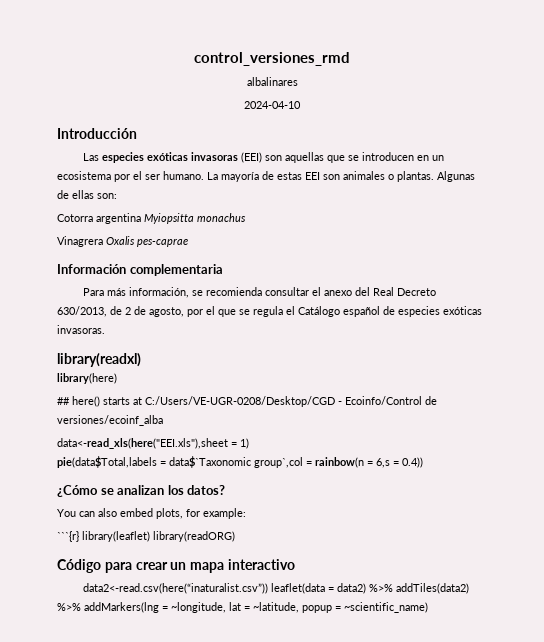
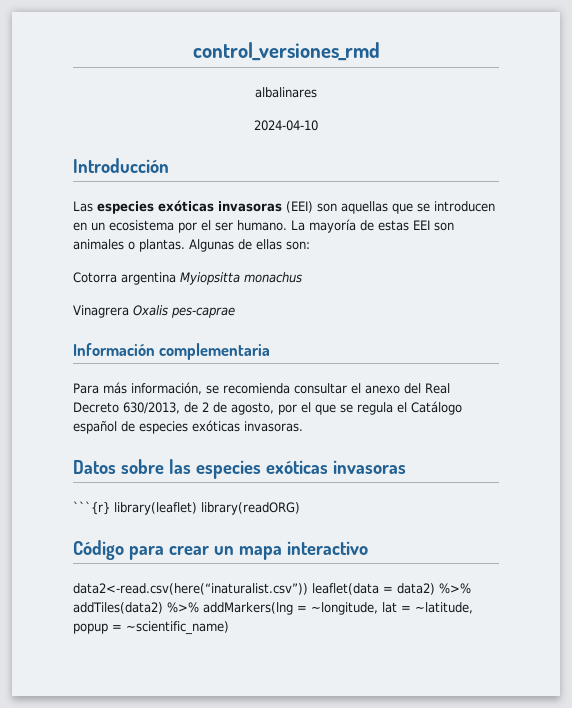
- library(readxl)
- library(here)
- ## here() starts at C:/Users/VE-UGR-0208/Desktop/CGD - Ecoinfo/Control de versiones/ecoinf_alba
- data<-read_xls(here("EEI.xls"),sheet = 1)
- pie(data$Total,labels = data$`Taxonomic group`,col = rainbow(n = 6,s = 0.4))
- ¿Cómo se analizan los datos?
- You can also embed plots, for example:
+ Datos sobre las especies exóticas invasoras

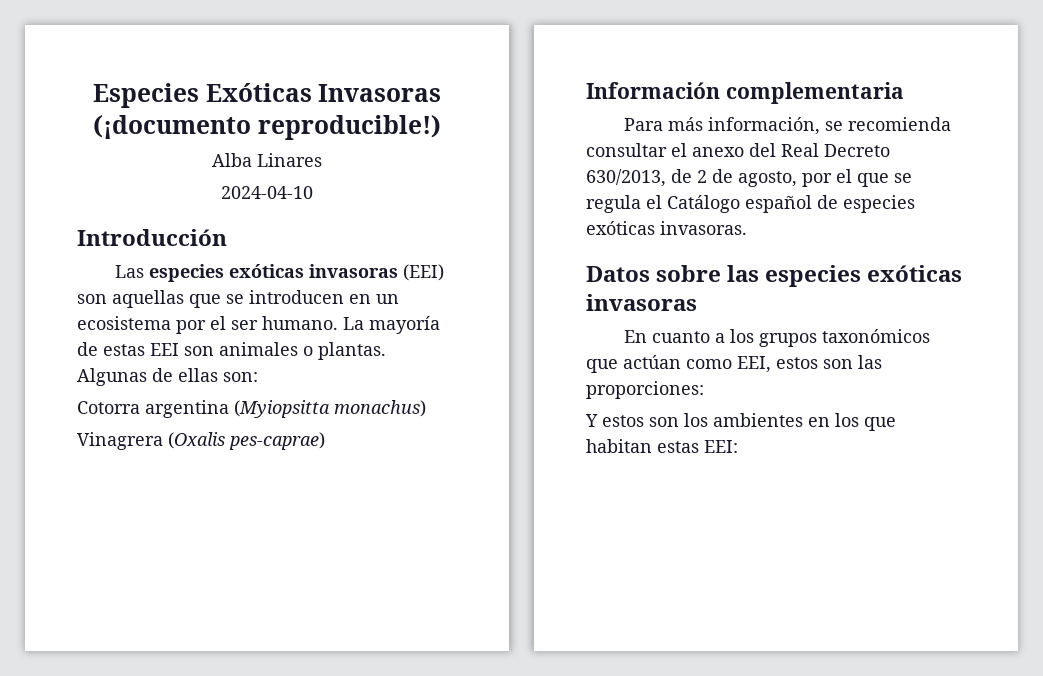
- control_versiones_rmd
- albalinares
+ Especies Exóticas Invasoras (¡documento reproducible!)
+ Alba Linares
- Cotorra argentina Myiopsitta monachus
+ Cotorra argentina (Myiopsitta monachus)
- Vinagrera Oxalis pes-caprae
+ Vinagrera (Oxalis pes-caprae)
- ```{r} library(leaflet) library(readORG)
- Código para crear un mapa interactivo
- data2<-read.csv(here(“inaturalist.csv”)) leaflet(data = data2) %>% addTiles(data2) %>% addMarkers(lng = ~longitude, lat = ~latitude, popup = ~scientific_name)
+ En cuanto a los grupos taxonómicos que actúan como EEI, estos son las proporciones:
+ Y estos son los ambientes en los que habitan estas EEI:

